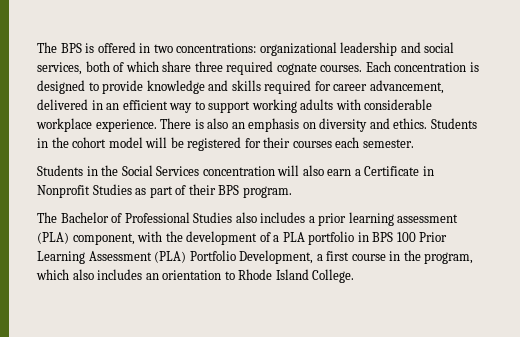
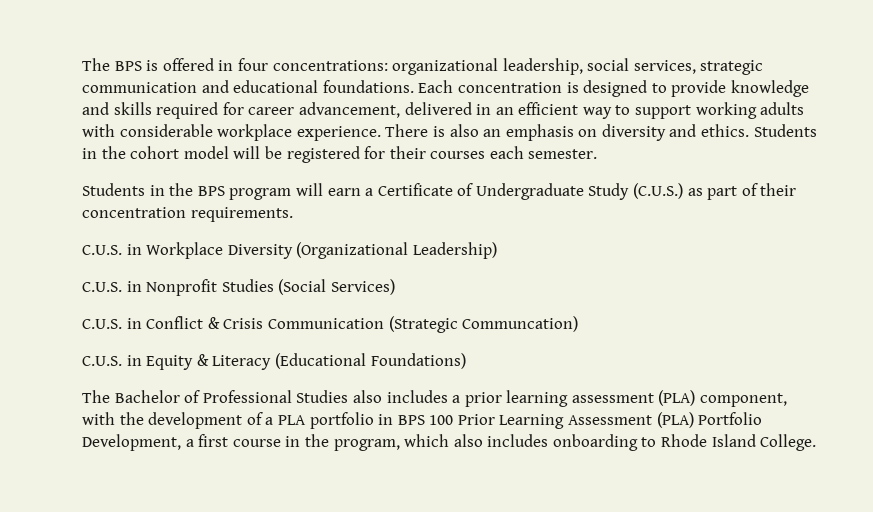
- The BPS is offered in two concentrations: organizational leadership and social services, both of which share three required cognate courses.
+ The BPS is offered in four concentrations: organizational leadership, social services, strategic communication and educational foundations.
- Students in the Social Services concentration will also earn a Certificate in Nonprofit Studies as part of their BPS program.
+ Students in the BPS program will earn a Certificate of Undergraduate Study (C.U.S.) as part of their concentration requirements.
+ C.U.S. in Workplace Diversity (Organizational Leadership)
+ C.U.S. in Nonprofit Studies (Social Services)
+ C.U.S. in Conflict & Crisis Communication (Strategic Communcation)
+ C.U.S. in Equity & Literacy (Educational Foundations)
- The Bachelor of Professional Studies also includes a prior learning assessment (PLA) component, with the development of a PLA portfolio in BPS 100 Prior Learning Assessment (PLA) Portfolio Development, a first course in the program, which also includes an orientation to Rhode Island College.
+ The Bachelor of Professional Studies also includes a prior learning assessment (PLA) component, with the development of a PLA portfolio in BPS 100 Prior Learning Assessment (PLA) Portfolio Development, a first course in the program, which also includes onboarding to Rhode Island College.

